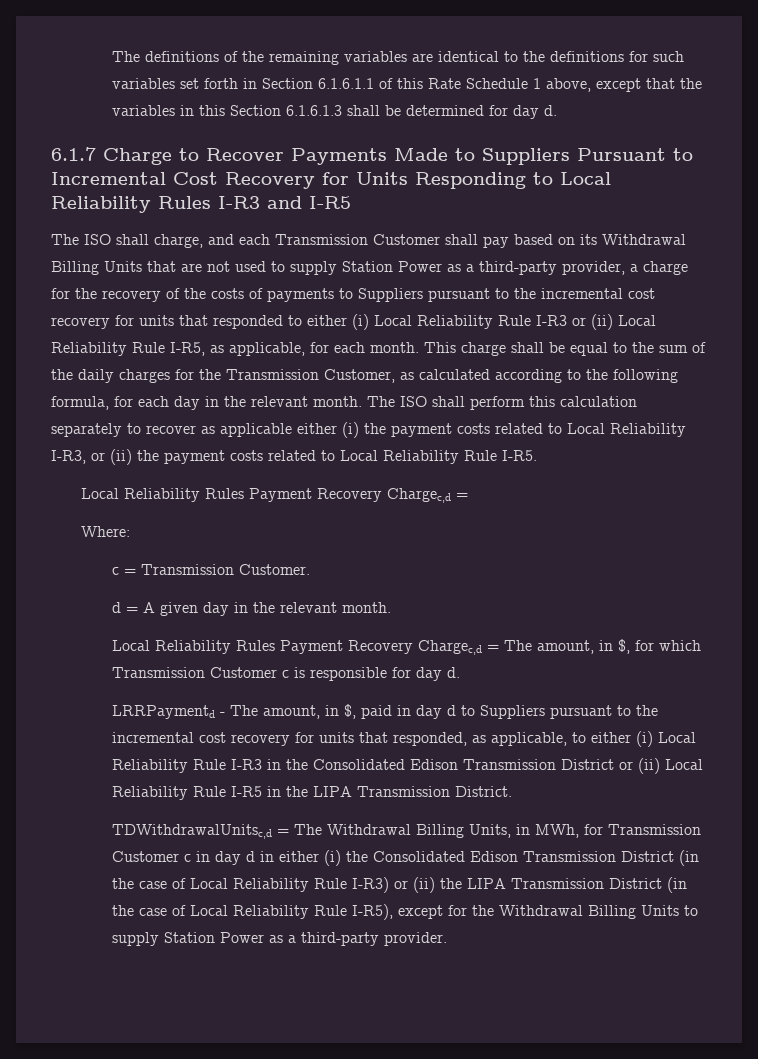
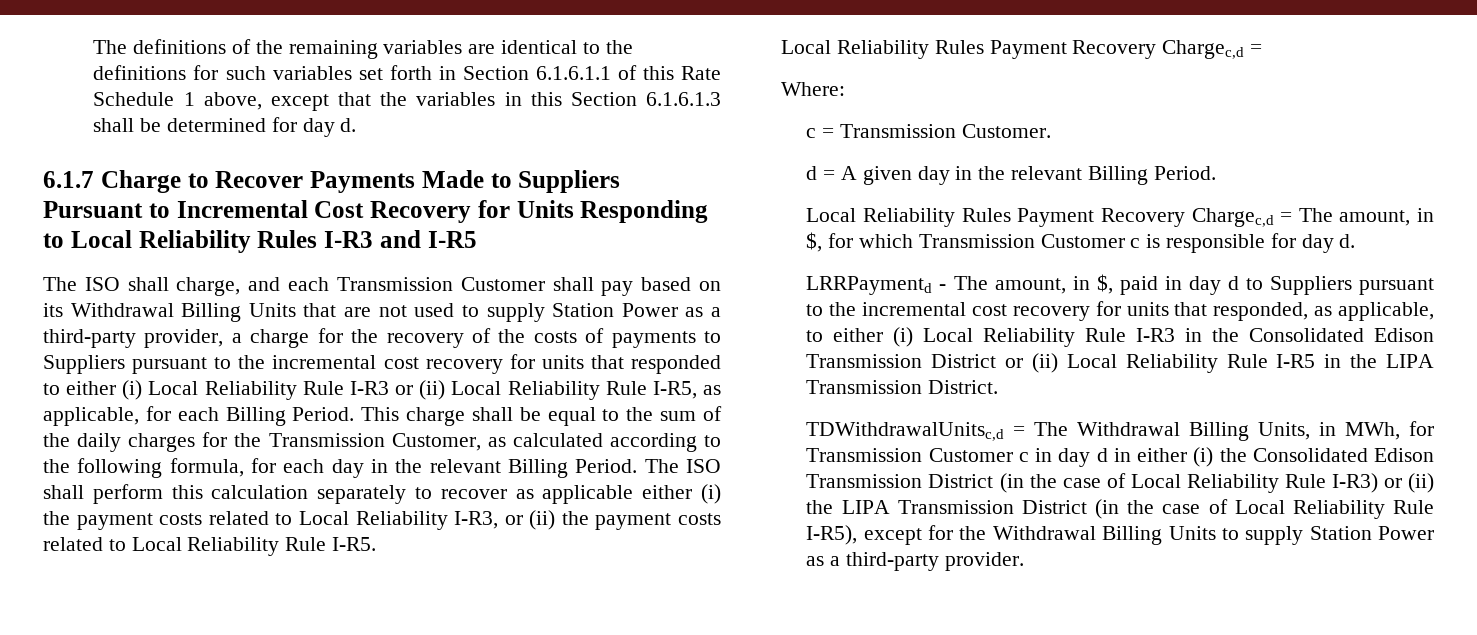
- The ISO shall charge, and each Transmission Customer shall pay based on its Withdrawal Billing Units that are not used to supply Station Power as a third-party provider, a charge for the recovery of the costs of payments to Suppliers pursuant to the incremental cost recovery for units that responded to either (i) Local Reliability Rule I-R3 or (ii) Local Reliability Rule I-R5, as applicable, for each month.
+ The ISO shall charge, and each Transmission Customer shall pay based on its Withdrawal Billing Units that are not used to supply Station Power as a third-party provider, a charge for the recovery of the costs of payments to Suppliers pursuant to the incremental cost recovery for units that responded to either (i) Local Reliability Rule I-R3 or (ii) Local Reliability Rule I-R5, as applicable, for each Billing Period.
- This charge shall be equal to the sum of the daily charges for the Transmission Customer, as calculated according to the following formula, for each day in the relevant month.
+ This charge shall be equal to the sum of the daily charges for the Transmission Customer, as calculated according to the following formula, for each day in the relevant Billing Period.
- d = A given day in the relevant month.
+ d = A given day in the relevant Billing Period.

